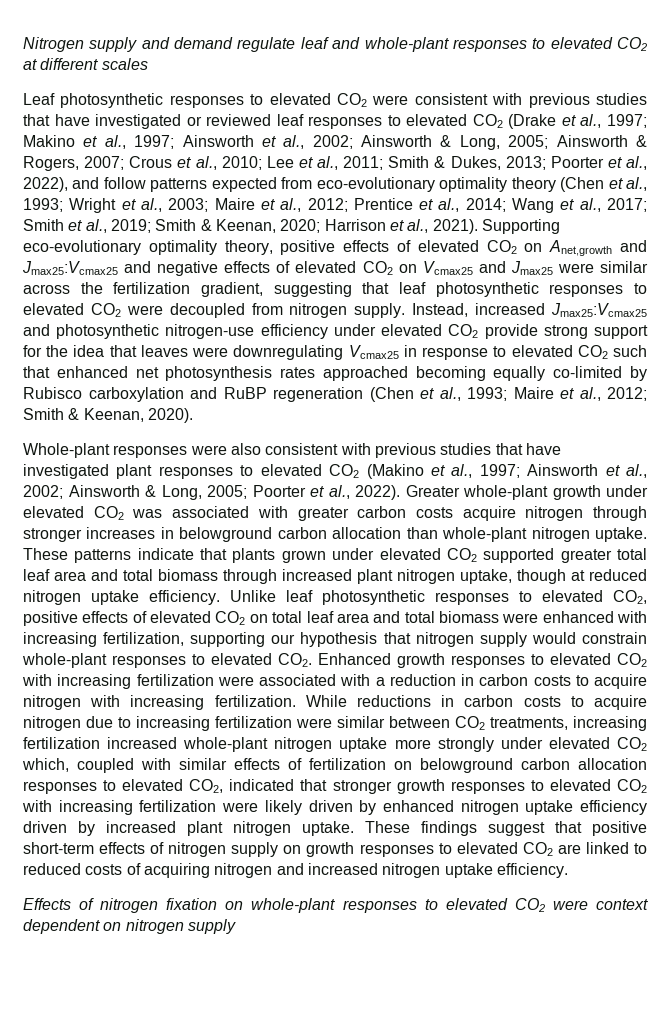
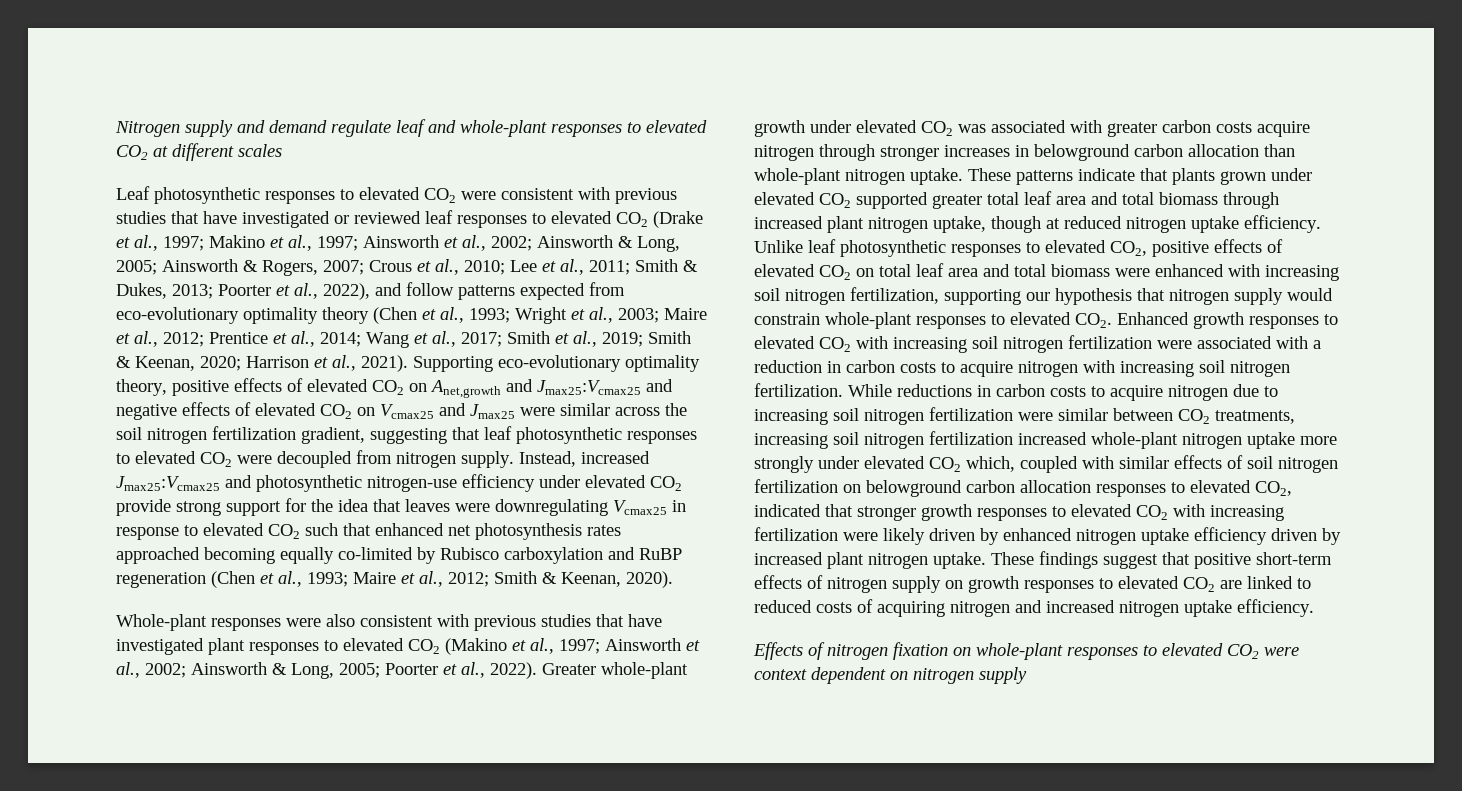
- Supporting eco-evolutionary optimality theory, positive effects of elevated CO2 on Anet,growth and Jmax25:Vcmax25 and negative effects of elevated CO2 on Vcmax25 and Jmax25 were similar across the fertilization gradient, suggesting that leaf photosynthetic responses to elevated CO2 were decoupled from nitrogen supply.
+ Supporting eco-evolutionary optimality theory, positive effects of elevated CO2 on Anet,growth and Jmax25:Vcmax25 and negative effects of elevated CO2 on Vcmax25 and Jmax25 were similar across the soil nitrogen fertilization gradient, suggesting that leaf photosynthetic responses to elevated CO2 were decoupled from nitrogen supply.
- Unlike leaf photosynthetic responses to elevated CO2, positive effects of elevated CO2 on total leaf area and total biomass were enhanced with increasing fertilization, supporting our hypothesis that nitrogen supply would constrain whole-plant responses to elevated CO2. Enhanced growth responses to elevated CO2 with increasing fertilization were associated with a reduction in carbon costs to acquire nitrogen with increasing fertilization.
+ Unlike leaf photosynthetic responses to elevated CO2, positive effects of elevated CO2 on total leaf area and total biomass were enhanced with increasing soil nitrogen fertilization, supporting our hypothesis that nitrogen supply would constrain whole-plant responses to elevated CO2. Enhanced growth responses to elevated CO2 with increasing soil nitrogen fertilization were associated with a reduction in carbon costs to acquire nitrogen with increasing soil nitrogen fertilization.
- While reductions in carbon costs to acquire nitrogen due to increasing fertilization were similar between CO2 treatments, increasing fertilization increased whole-plant nitrogen uptake more strongly under elevated CO2 which, coupled with similar effects of fertilization on belowground carbon allocation responses to elevated CO2, indicated that stronger growth responses to elevated CO2 with increasing fertilization were likely driven by enhanced nitrogen uptake efficiency driven by increased plant nitrogen uptake.
+ While reductions in carbon costs to acquire nitrogen due to increasing soil nitrogen fertilization were similar between CO2 treatments, increasing soil nitrogen fertilization increased whole-plant nitrogen uptake more strongly under elevated CO2 which, coupled with similar effects of soil nitrogen fertilization on belowground carbon allocation responses to elevated CO2, indicated that stronger growth responses to elevated CO2 with increasing fertilization were likely driven by enhanced nitrogen uptake efficiency driven by increased plant nitrogen uptake.

